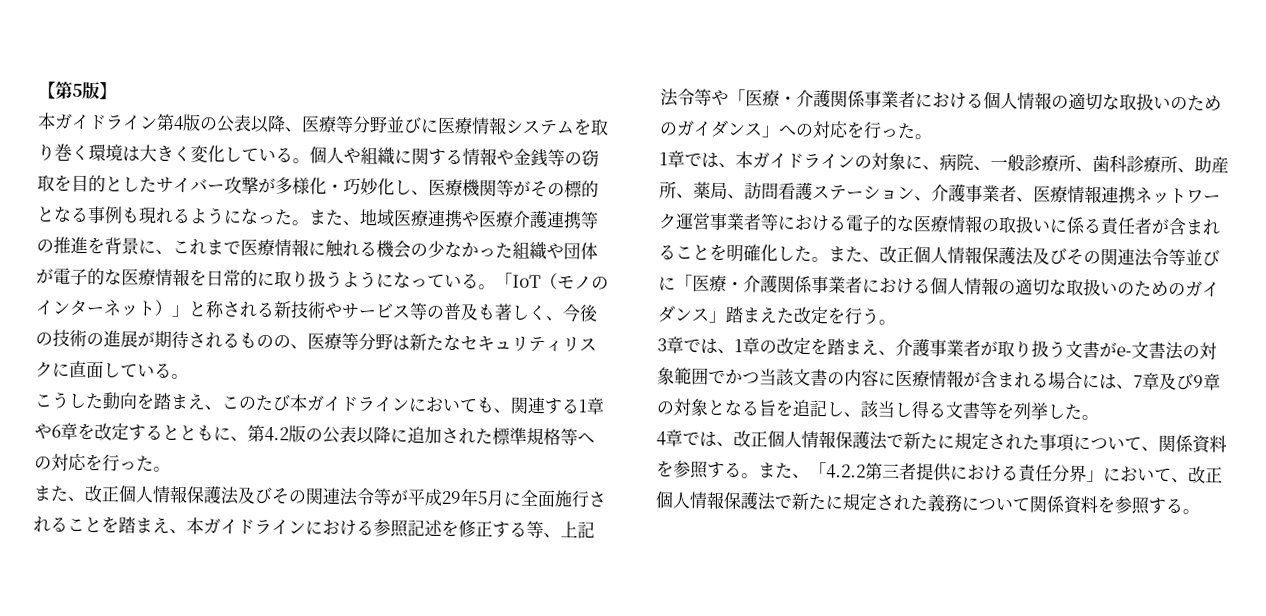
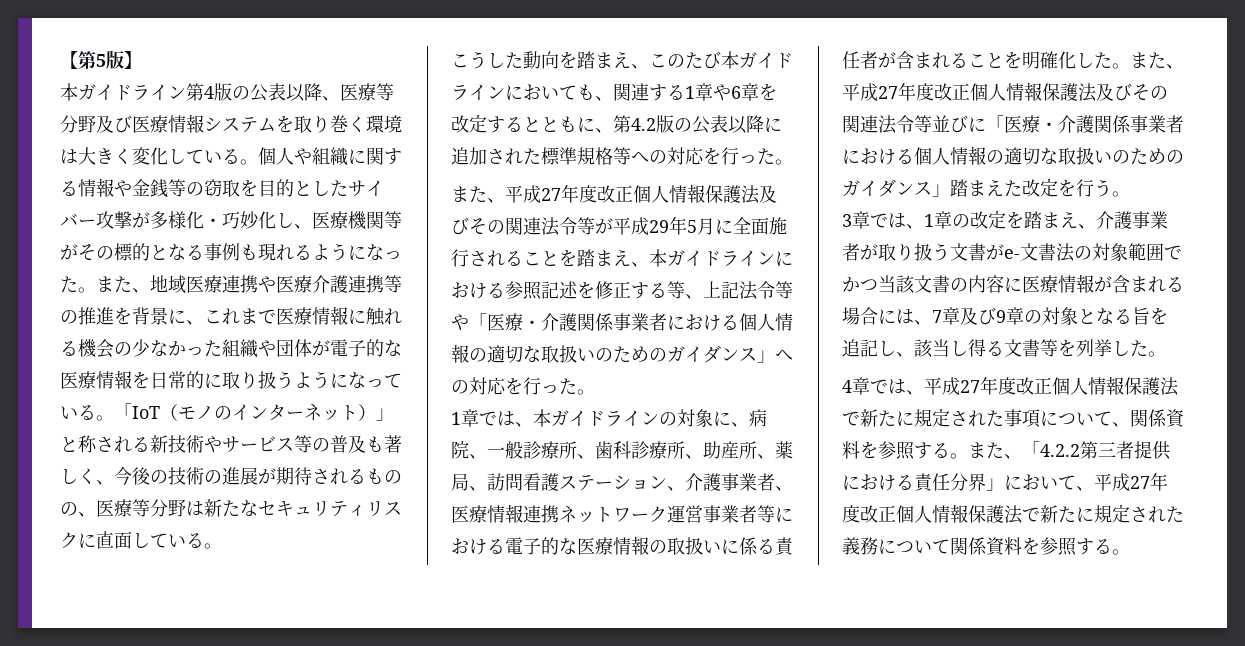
- 本ガイドライン第4版の公表以降、医療等分野並びに医療情報システムを取り巻く環境は大きく変化している。
+ 本ガイドライン第4版の公表以降、医療等分野及び医療情報システムを取り巻く環境は大きく変化している。
- また、改正個人情報保護法及びその関連法令等が平成29年5月に全面施行されることを踏まえ、本ガイドラインにおける参照記述を修正する等、上記法令等や「医療・介護関係事業者における個人情報の適切な取扱いのためのガイダンス」への対応を行った。
+ また、平成27年度改正個人情報保護法及びその関連法令等が平成29年5月に全面施行されることを踏まえ、本ガイドラインにおける参照記述を修正する等、上記法令等や「医療・介護関係事業者における個人情報の適切な取扱いのためのガイダンス」への対応を行った。
- また、改正個人情報保護法及びその関連法令等並びに「医療・介護関係事業者における個人情報の適切な取扱いのためのガイダンス」踏まえた改定を行う。
+ また、平成27年度改正個人情報保護法及びその関連法令等並びに「医療・介護関係事業者における個人情報の適切な取扱いのためのガイダンス」踏まえた改定を行う。
- 4章では、改正個人情報保護法で新たに規定された事項について、関係資料を参照する。
+ 4章では、平成27年度改正個人情報保護法で新たに規定された事項について、関係資料を参照する。
- また、「4.2.2第三者提供における責任分界」において、改正個人情報保護法で新たに規定された義務について関係資料を参照する。
+ また、「4.2.2第三者提供における責任分界」において、平成27年度改正個人情報保護法で新たに規定された義務について関係資料を参照する。

